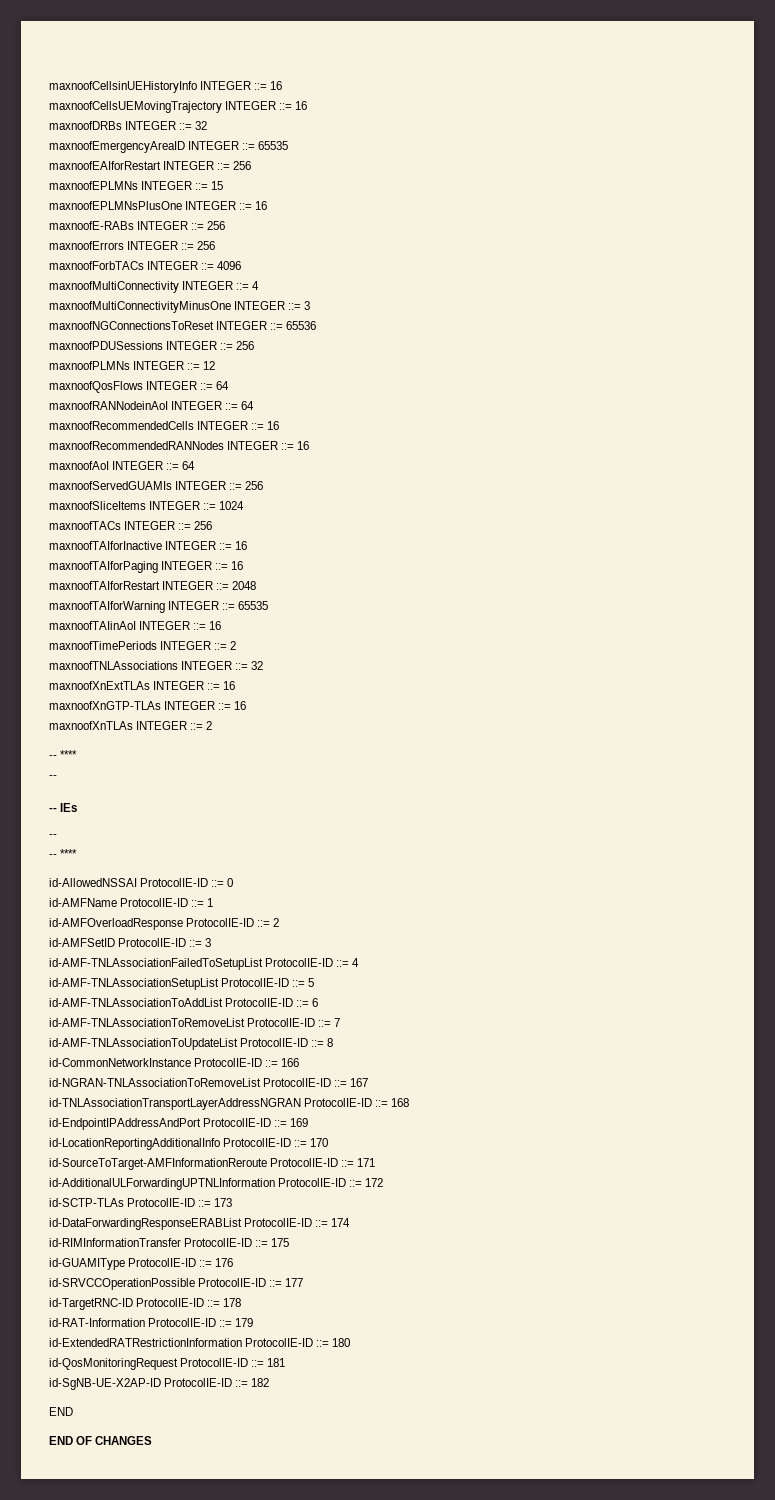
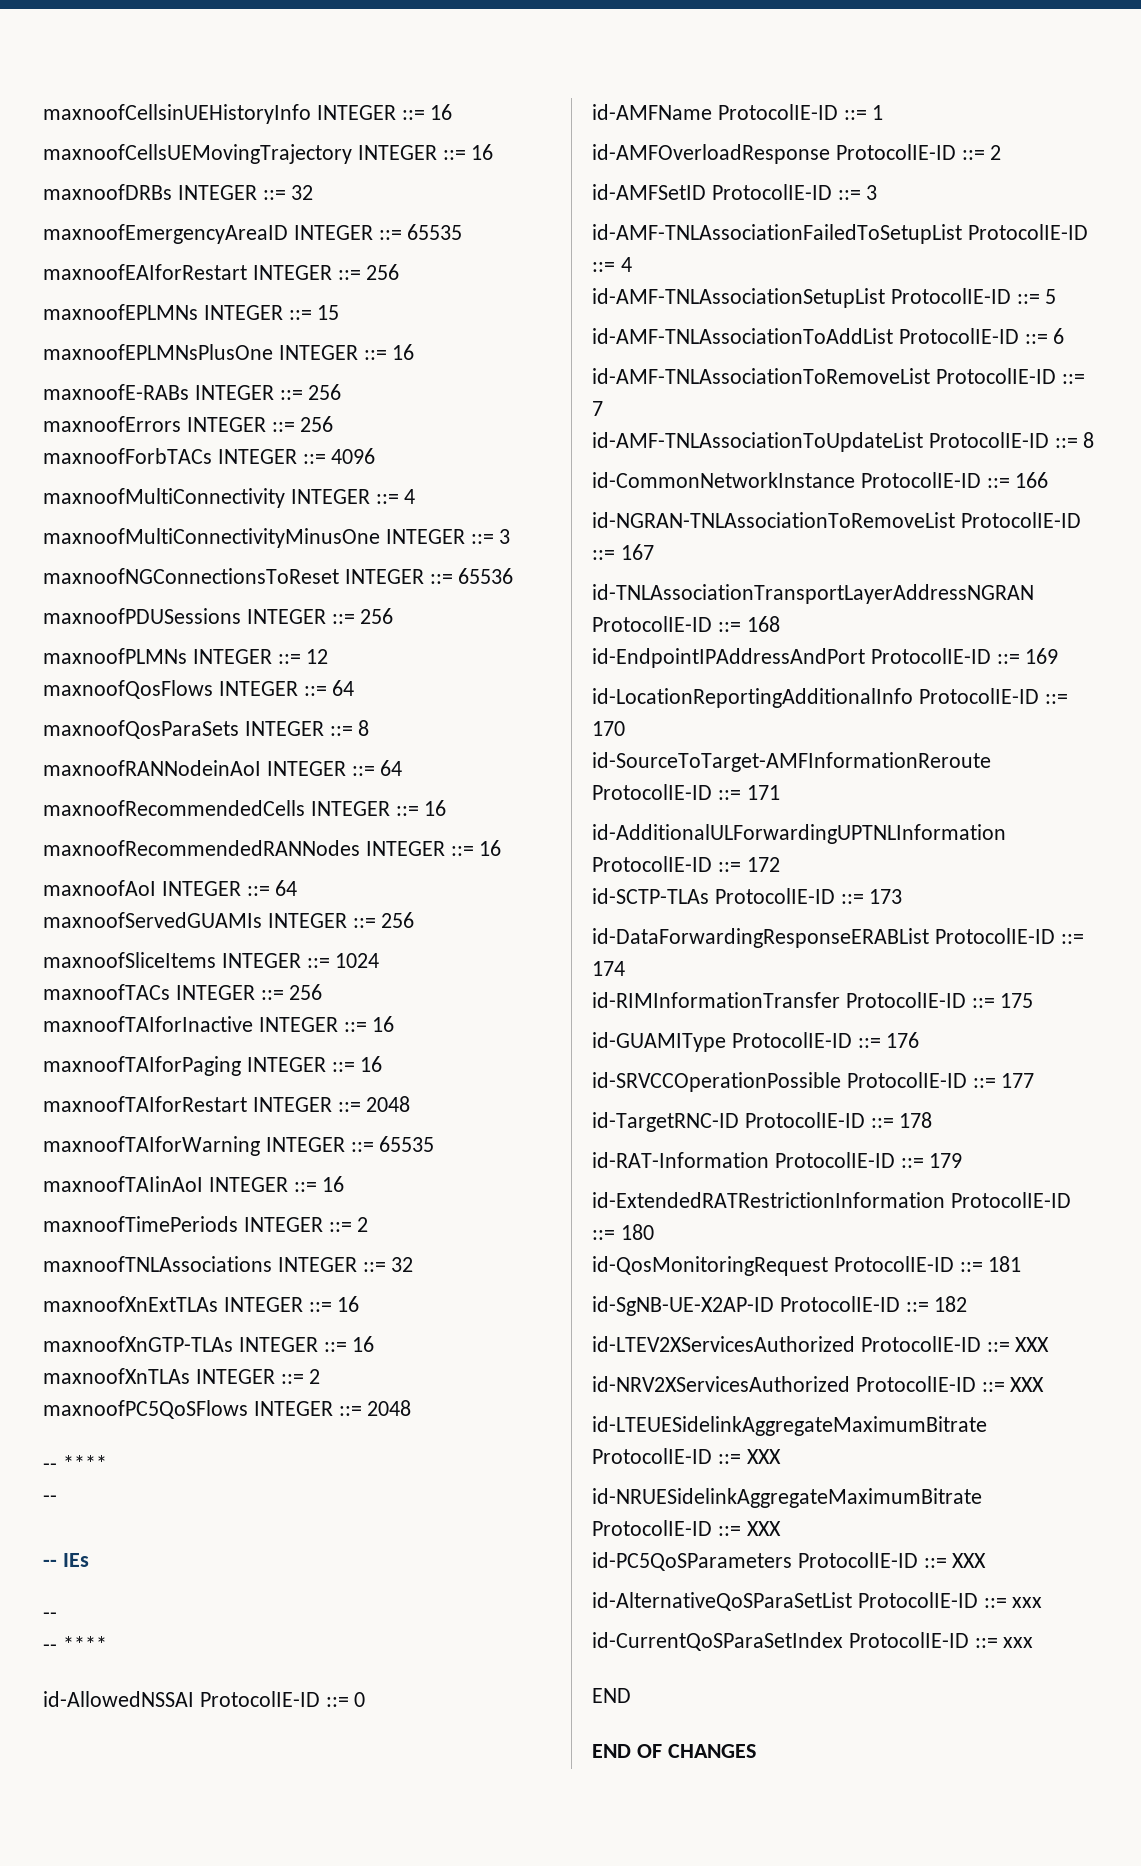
+ maxnoofQosParaSets INTEGER ::= 8
+ maxnoofPC5QoSFlows INTEGER ::= 2048
+ id-LTEV2XServicesAuthorized ProtocolIE-ID ::= XXX
+ id-NRV2XServicesAuthorized ProtocolIE-ID ::= XXX
+ id-LTEUESidelinkAggregateMaximumBitrate ProtocolIE-ID ::= XXX
+ id-NRUESidelinkAggregateMaximumBitrate ProtocolIE-ID ::= XXX
+ id-PC5QoSParameters ProtocolIE-ID ::= XXX
+ id-AlternativeQoSParaSetList ProtocolIE-ID ::= xxx
+ id-CurrentQoSParaSetIndex ProtocolIE-ID ::= xxx

